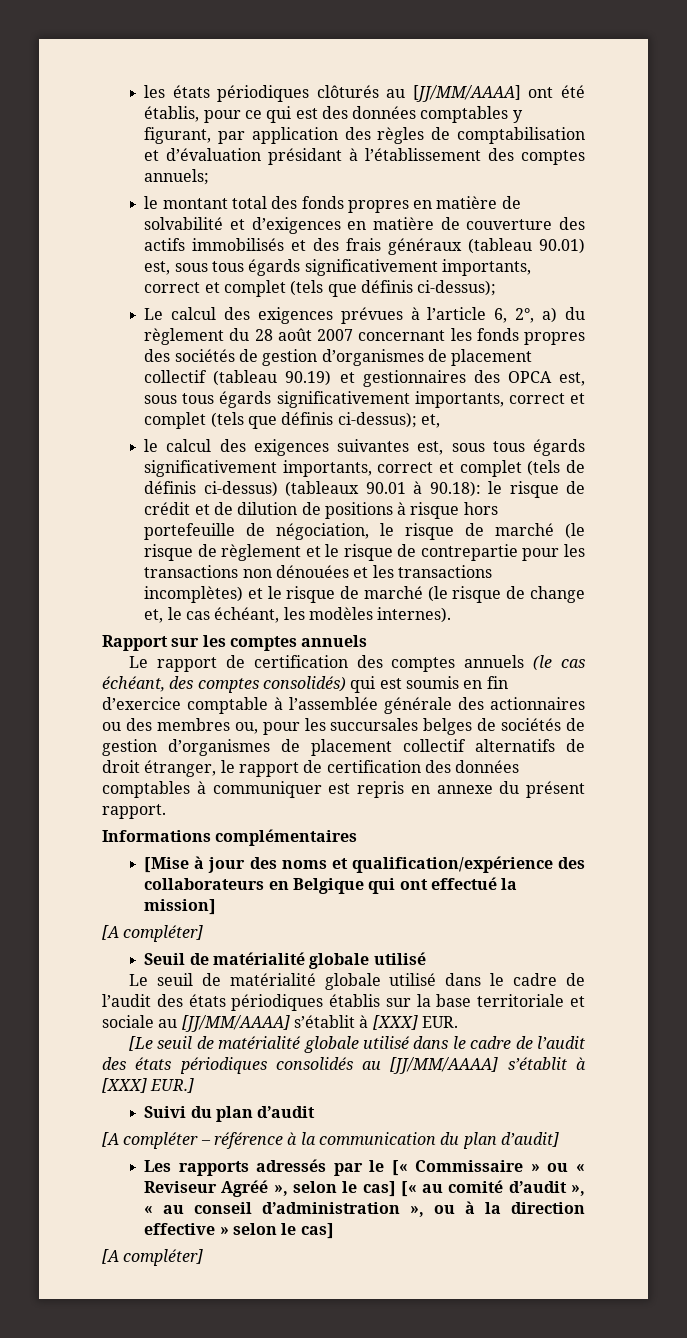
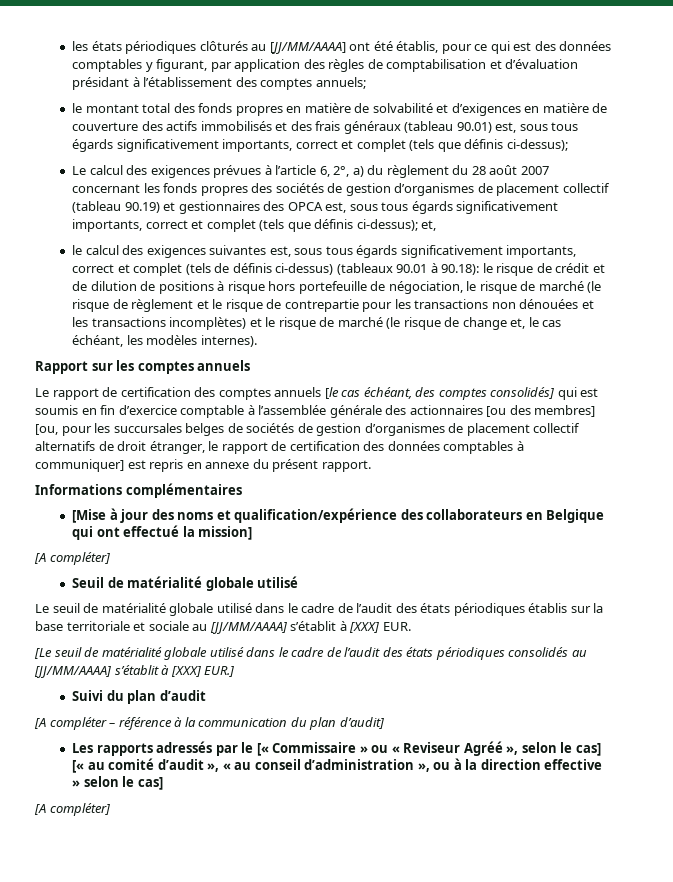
- Le rapport de certification des comptes annuels (le cas échéant, des comptes consolidés) qui est soumis en fin d’exercice comptable à l’assemblée générale des actionnaires ou des membres ou, pour les succursales belges de sociétés de gestion d’organismes de placement collectif alternatifs de droit étranger, le rapport de certification des données comptables à communiquer est repris en annexe du présent rapport.
+ Le rapport de certification des comptes annuels [le cas échéant, des comptes consolidés] qui est soumis en fin d’exercice comptable à l’assemblée générale des actionnaires [ou des membres] [ou, pour les succursales belges de sociétés de gestion d’organismes de placement collectif alternatifs de droit étranger, le rapport de certification des données comptables à communiquer] est repris en annexe du présent rapport.

